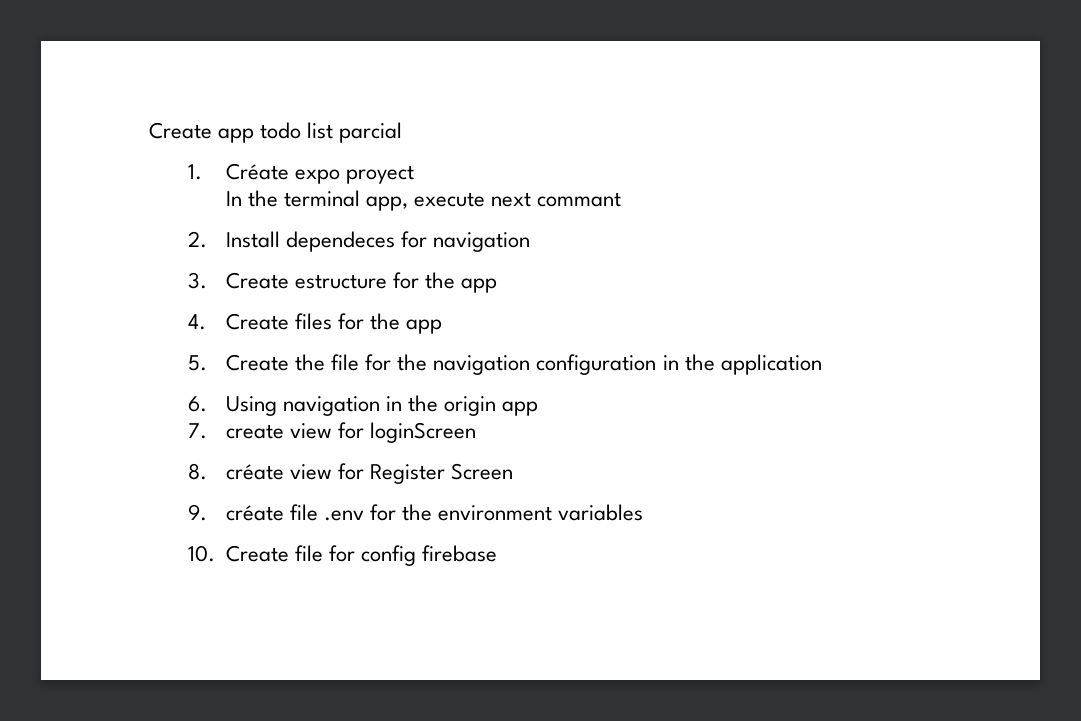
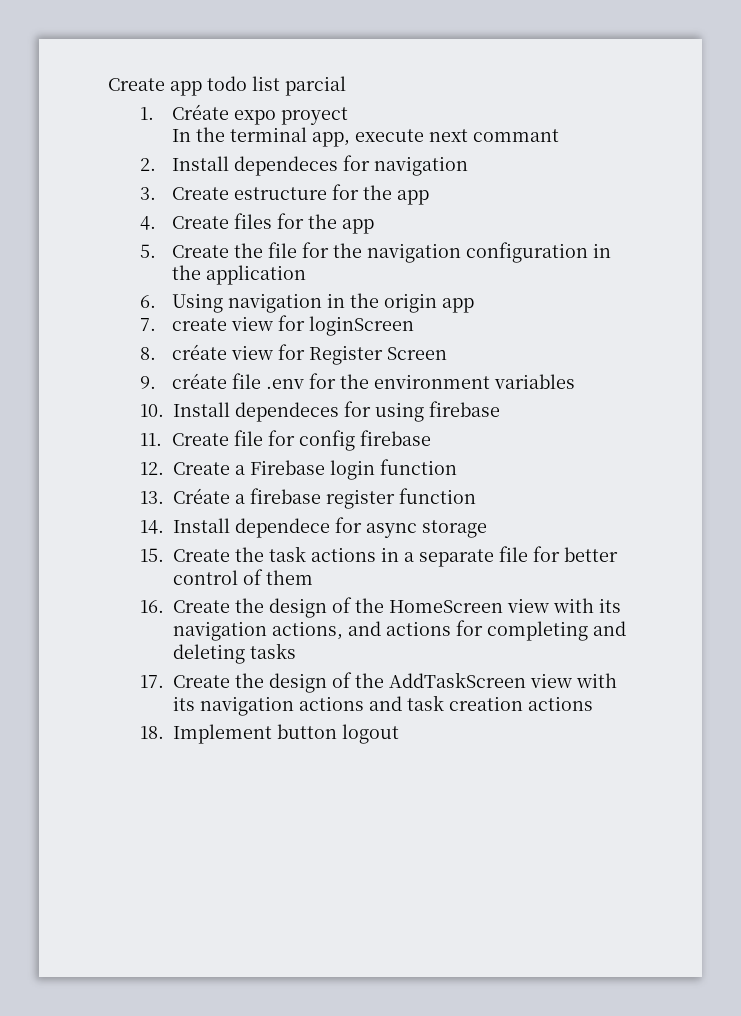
- 10. Create file for config firebase
+ 10. Install dependeces for using firebase
+ 11. Create file for config firebase
+ 12. Create a Firebase login function
+ 13. Créate a firebase register function
+ 14. Install dependece for async storage
+ 15. Create the task actions in a separate file for better control of them
+ 16. Create the design of the HomeScreen view with its navigation actions, and actions for completing and deleting tasks
+ 17. Create the design of the AddTaskScreen view with its navigation actions and task creation actions
+ 18. Implement button logout

